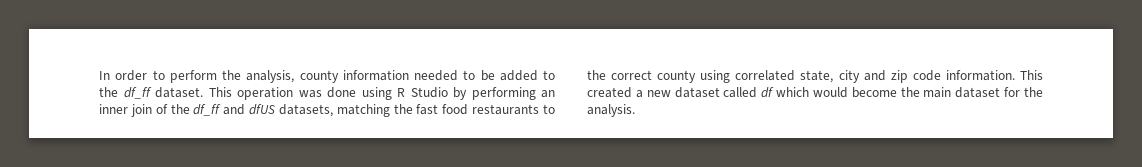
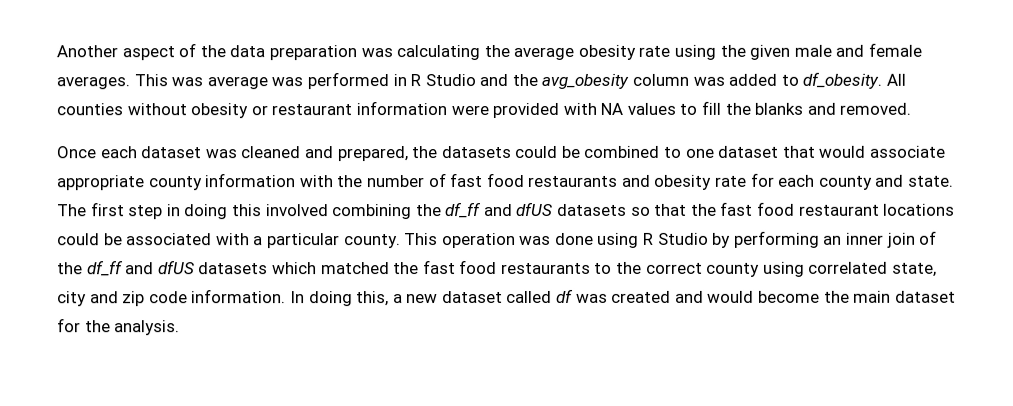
- In order to perform the analysis, county information needed to be added to the df_ff dataset.
+ Another aspect of the data preparation was calculating the average obesity rate using the given male and female averages. This was average was performed in R Studio and the avg_obesity column was added to df_obesity. All counties without obesity or restaurant information were provided with NA values to fill the blanks and removed.
+ Once each dataset was cleaned and prepared, the datasets could be combined to one dataset that would associate appropriate county information with the number of fast food restaurants and obesity rate for each county and state. The first step in doing this involved combining the df_ff and dfUS datasets so that the fast food restaurant locations could be associated with a particular county.
- This operation was done using R Studio by performing an inner join of the df_ff and dfUS datasets, matching the fast food restaurants to the correct county using correlated state, city and zip code information.
+ This operation was done using R Studio by performing an inner join of the df_ff and dfUS datasets which matched the fast food restaurants to the correct county using correlated state, city and zip code information.
- This created a new dataset called df which would become the main dataset for the analysis.
+ In doing this, a new dataset called df was created and would become the main dataset for the analysis.

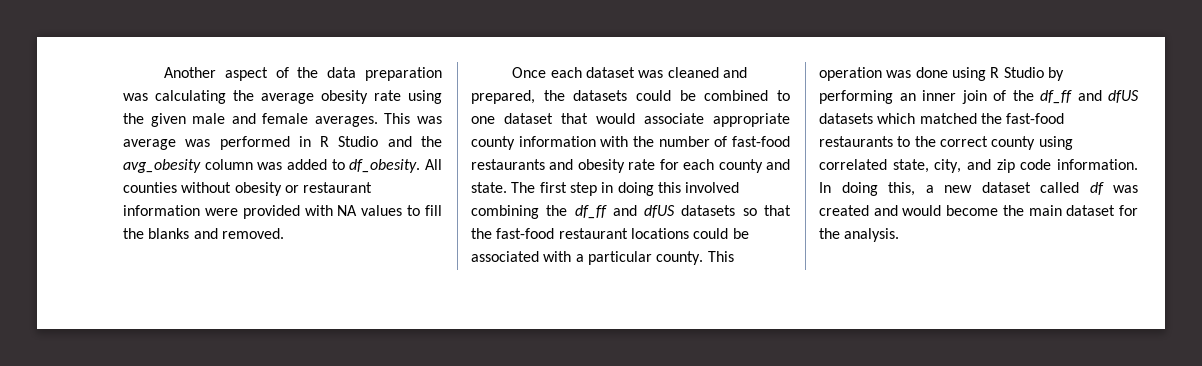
- Once each dataset was cleaned and prepared, the datasets could be combined to one dataset that would associate appropriate county information with the number of fast food restaurants and obesity rate for each county and state.
+ Once each dataset was cleaned and prepared, the datasets could be combined to one dataset that would associate appropriate county information with the number of fast-food restaurants and obesity rate for each county and state.
- The first step in doing this involved combining the df_ff and dfUS datasets so that the fast food restaurant locations could be associated with a particular county.
+ The first step in doing this involved combining the df_ff and dfUS datasets so that the fast-food restaurant locations could be associated with a particular county.
- This operation was done using R Studio by performing an inner join of the df_ff and dfUS datasets which matched the fast food restaurants to the correct county using correlated state, city and zip code information.
+ This operation was done using R Studio by performing an inner join of the df_ff and dfUS datasets which matched the fast-food restaurants to the correct county using correlated state, city, and zip code information.

